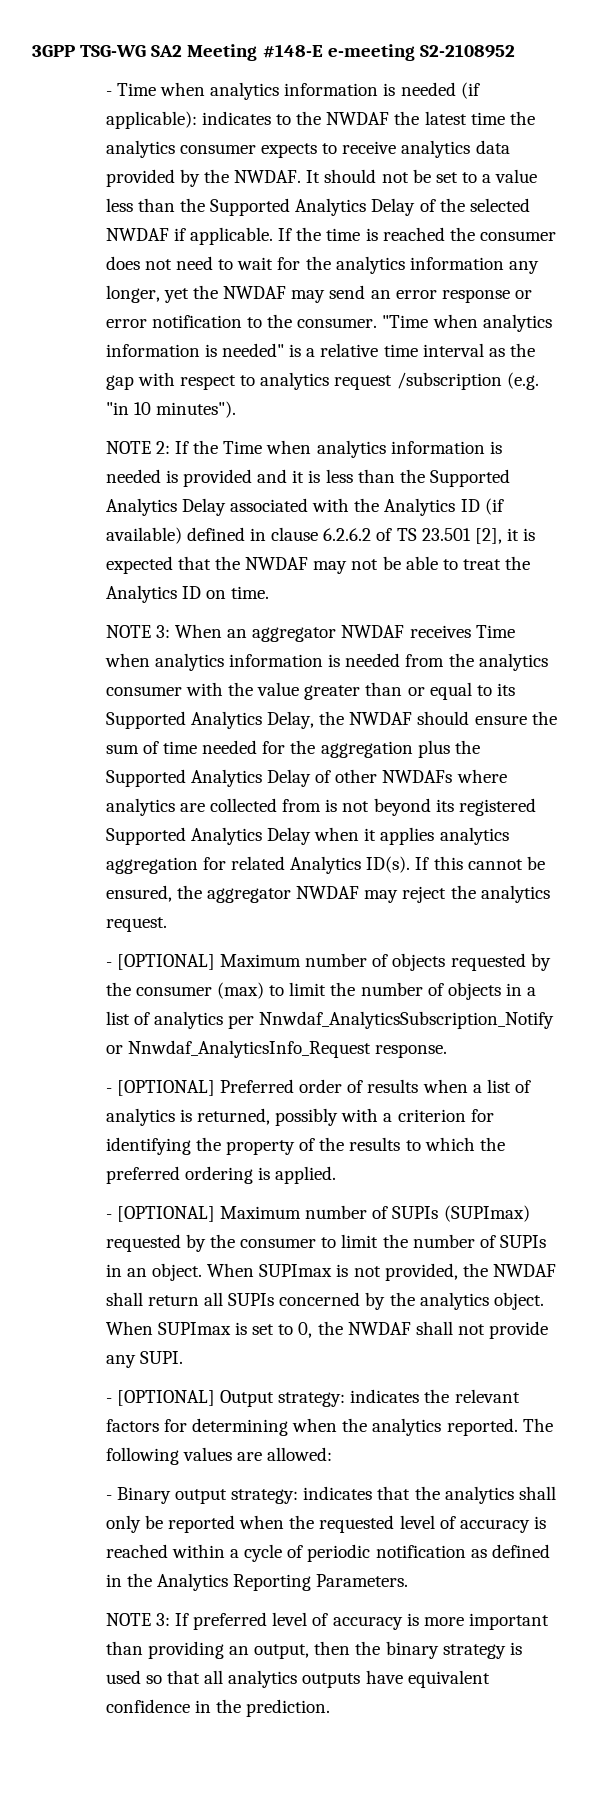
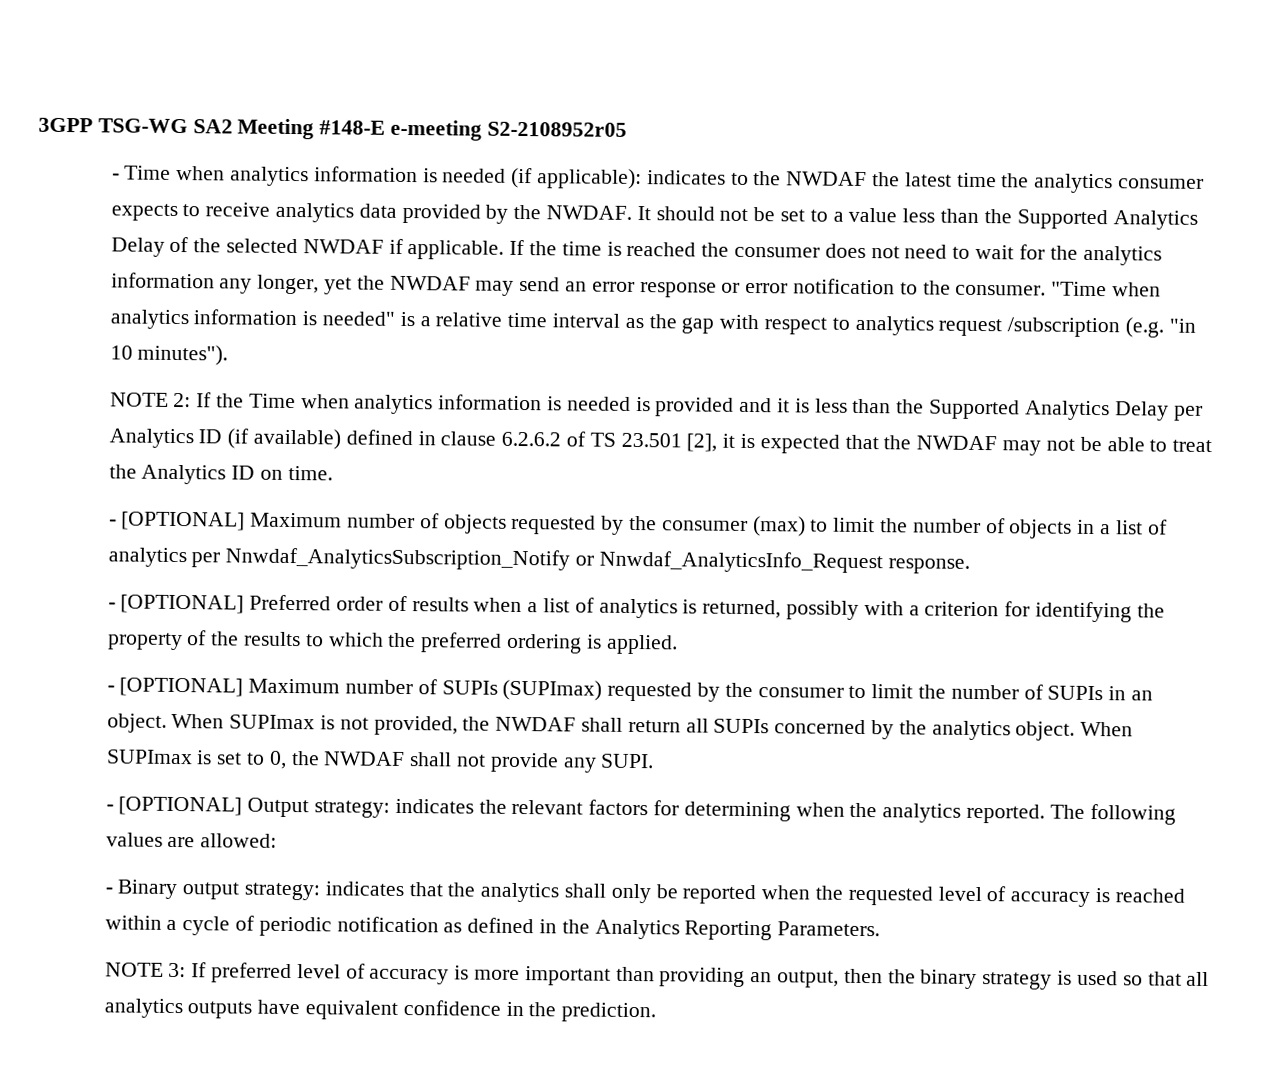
- 3GPP TSG-WG SA2 Meeting #148-E e-meeting S2-2108952
+ 3GPP TSG-WG SA2 Meeting #148-E e-meeting S2-2108952r05
- NOTE 2: If the Time when analytics information is needed is provided and it is less than the Supported Analytics Delay associated with the Analytics ID (if available) defined in clause 6.2.6.2 of TS 23.501 [2], it is expected that the NWDAF may not be able to treat the Analytics ID on time.
+ NOTE 2: If the Time when analytics information is needed is provided and it is less than the Supported Analytics Delay per Analytics ID (if available) defined in clause 6.2.6.2 of TS 23.501 [2], it is expected that the NWDAF may not be able to treat the Analytics ID on time.
- NOTE 3: When an aggregator NWDAF receives Time when analytics information is needed from the analytics consumer with the value greater than or equal to its Supported Analytics Delay, the NWDAF should ensure the sum of time needed for the aggregation plus the Supported Analytics Delay of other NWDAFs where analytics are collected from is not beyond its registered Supported Analytics Delay when it applies analytics aggregation for related Analytics ID(s). If this cannot be ensured, the aggregator NWDAF may reject the analytics request.

